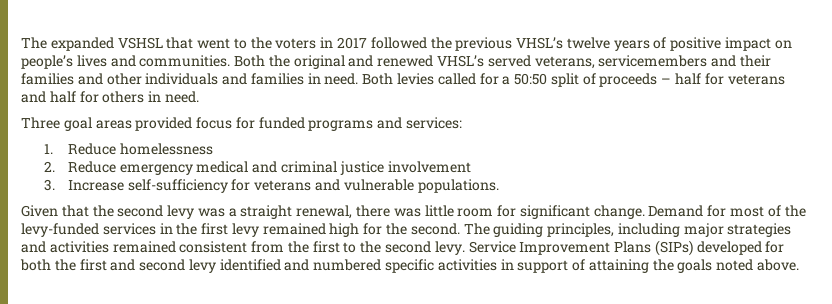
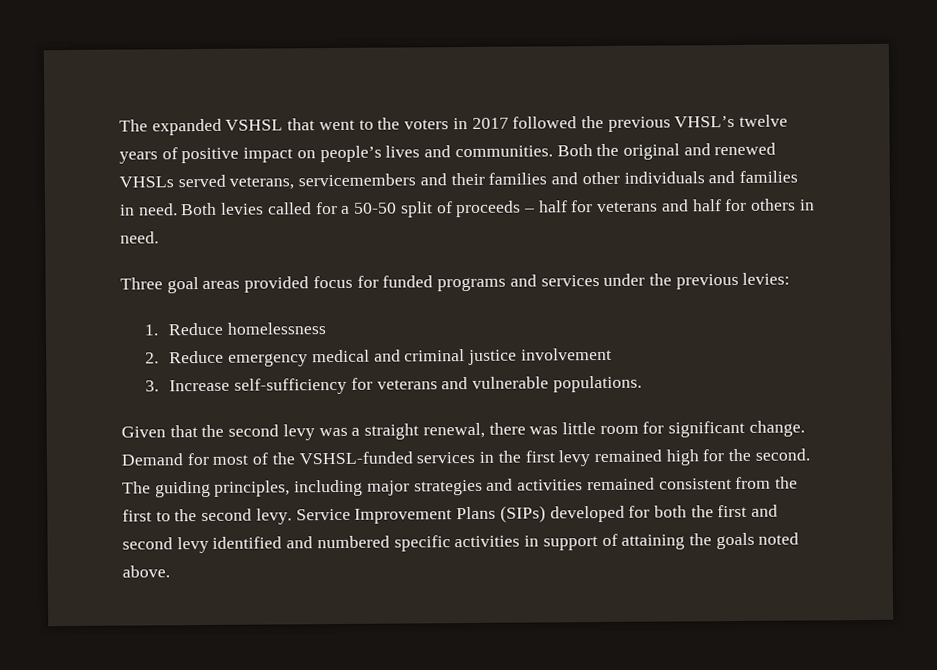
- Both the original and renewed VHSL’s served veterans, servicemembers and their families and other individuals and families in need.
+ Both the original and renewed VHSLs served veterans, servicemembers and their families and other individuals and families in need.
- Both levies called for a 50:50 split of proceeds – half for veterans and half for others in need.
+ Both levies called for a 50-50 split of proceeds – half for veterans and half for others in need.
- Three goal areas provided focus for funded programs and services:
+ Three goal areas provided focus for funded programs and services under the previous levies:
- Demand for most of the levy-funded services in the first levy remained high for the second.
+ Demand for most of the VSHSL-funded services in the first levy remained high for the second.

